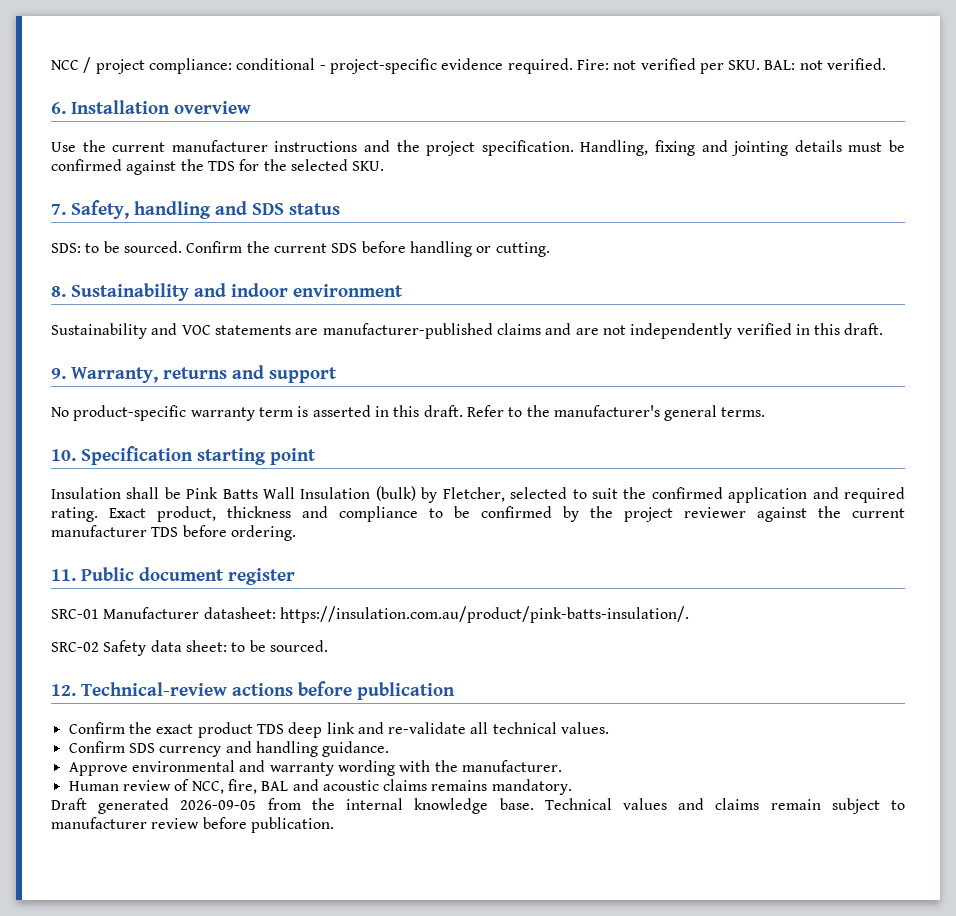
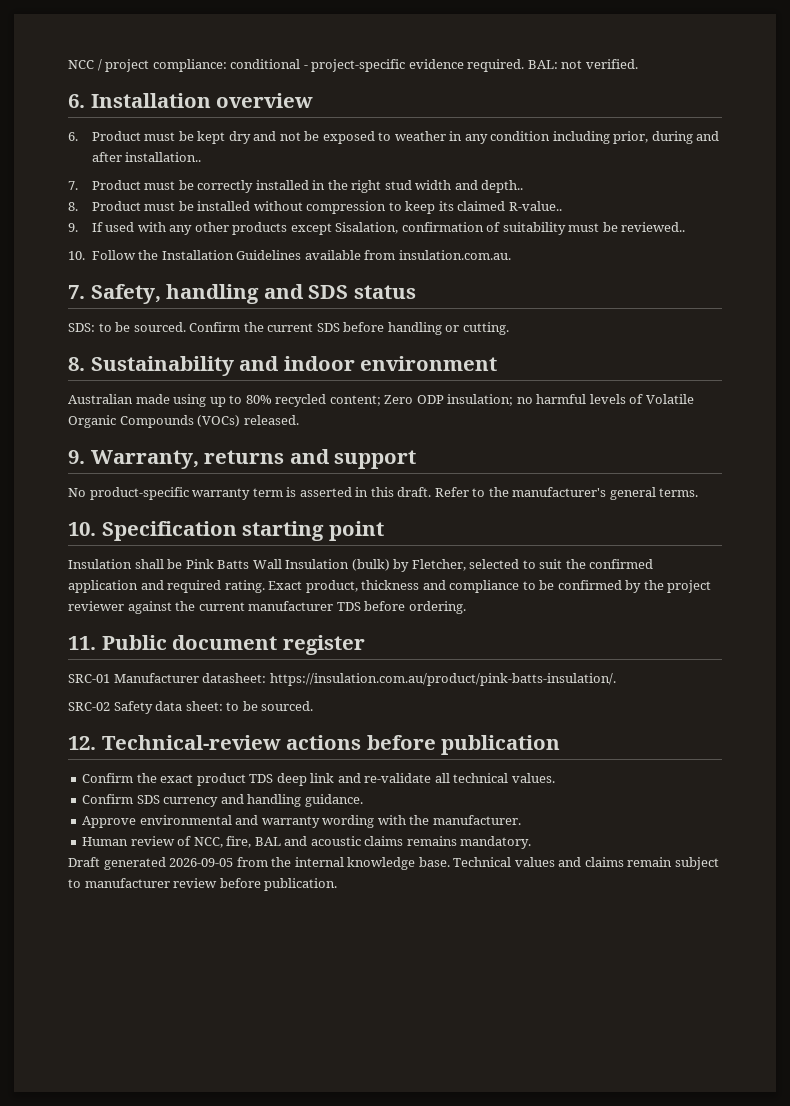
- Fire: not verified per SKU. BAL: not verified.
+ BAL: not verified.
- Use the current manufacturer instructions and the project specification. Handling, fixing and jointing details must be confirmed against the TDS for the selected SKU.
+ 6. Product must be kept dry and not be exposed to weather in any condition including prior, during and after installation..
+ 7. Product must be correctly installed in the right stud width and depth..
+ 8. Product must be installed without compression to keep its claimed R-value..
+ 9. If used with any other products except Sisalation, confirmation of suitability must be reviewed..
+ 10. Follow the Installation Guidelines available from insulation.com.au.
- Sustainability and VOC statements are manufacturer-published claims and are not independently verified in this draft.
+ Australian made using up to 80% recycled content; Zero ODP insulation; no harmful levels of Volatile Organic Compounds (VOCs) released.

